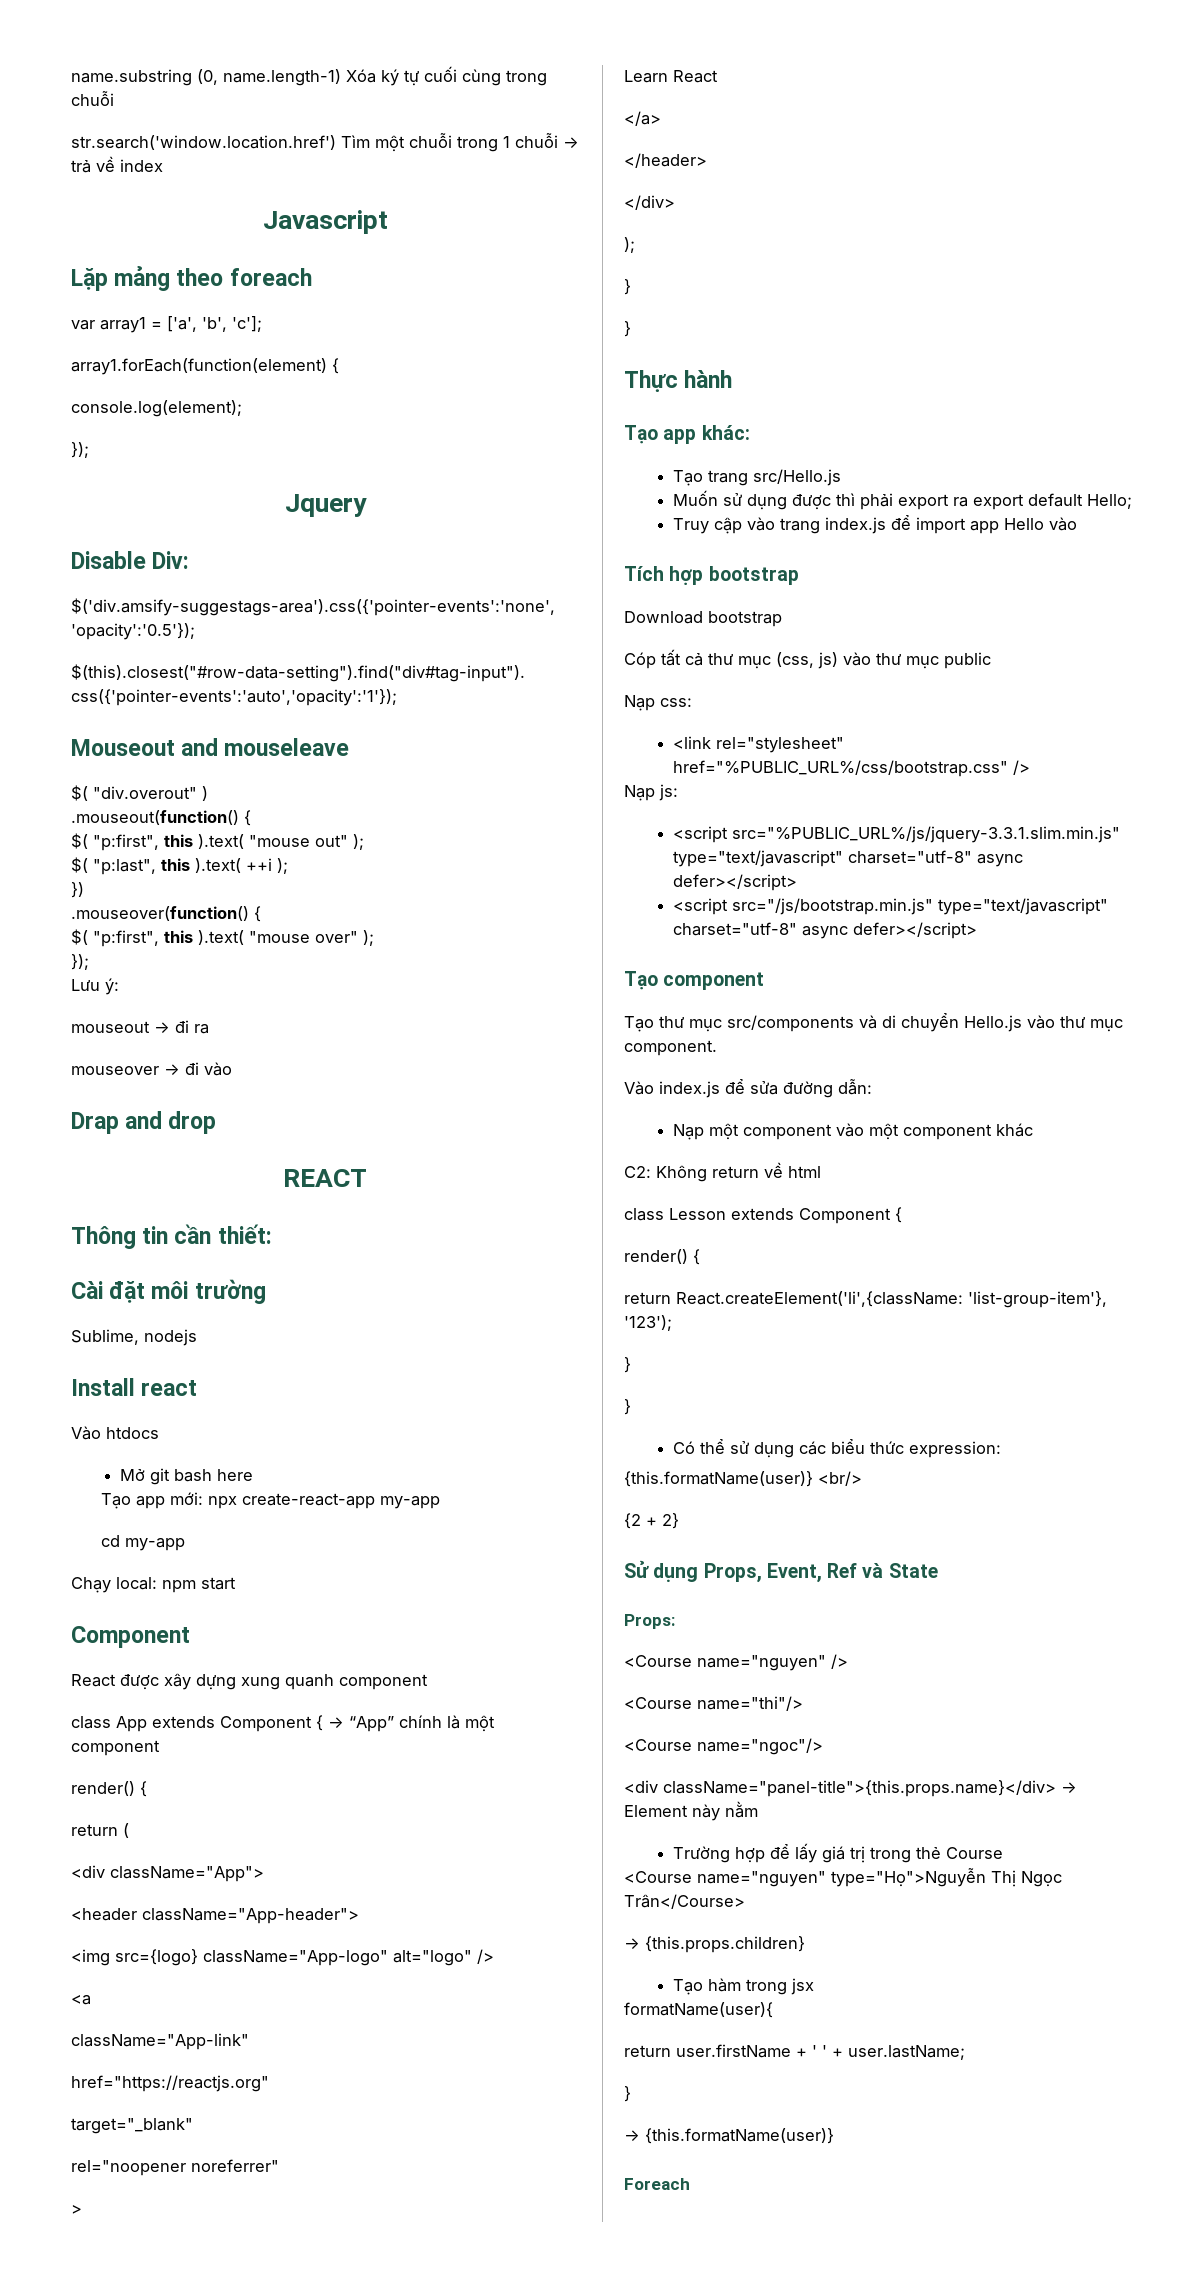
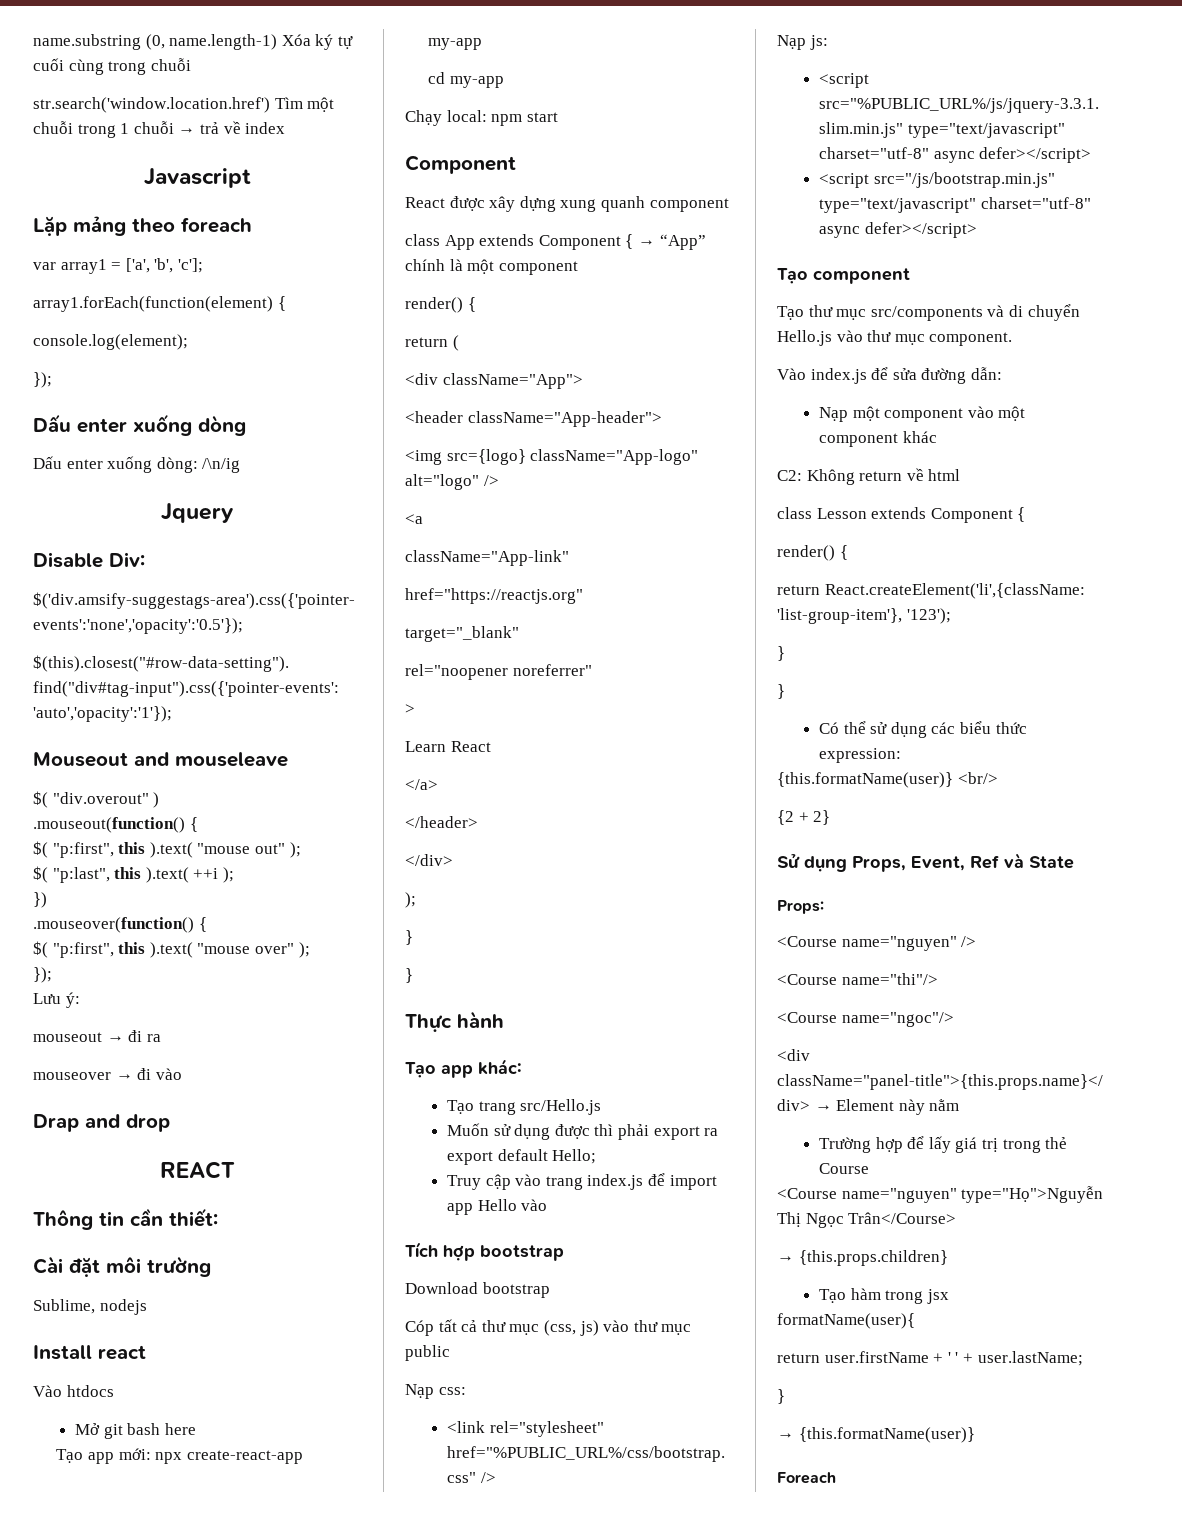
+ Dấu enter xuống dòng
+ Dấu enter xuống dòng: /\n/ig

